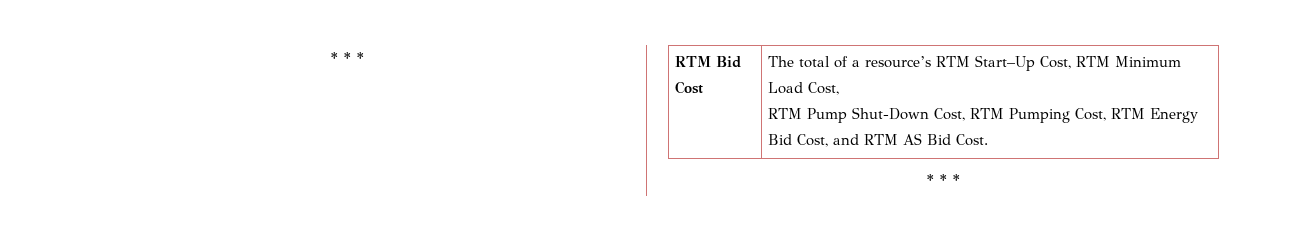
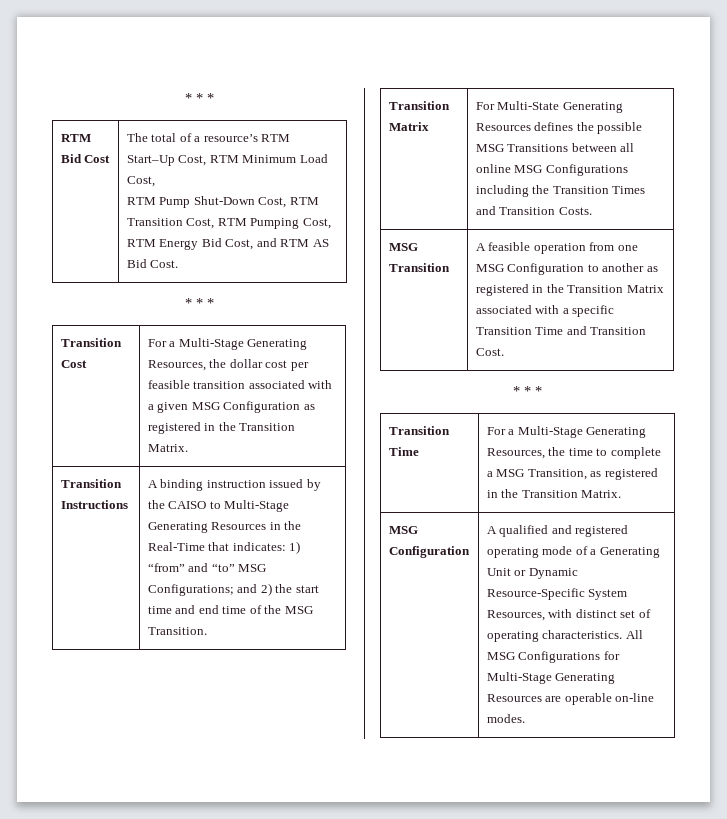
  RTM Bid Cost | The total of a resource’s RTM Start–Up Cost, RTM Minimum Load Cost,
- RTM Pump Shut-Down Cost, RTM Pumping Cost, RTM Energy Bid Cost, and RTM AS Bid Cost.
+ RTM Pump Shut-Down Cost, RTM Transition Cost, RTM Pumping Cost, RTM Energy Bid Cost, and RTM AS Bid Cost.
+ Transition Cost | For a Multi-Stage Generating Resources, the dollar cost per feasible transition associated with a given MSG Configuration as registered in the Transition Matrix.
+ Transition Instructions | A binding instruction issued by the CAISO to Multi-Stage Generating Resources in the Real-Time that indicates: 1) “from” and “to” MSG Configurations; and 2) the start time and end time of the MSG Transition.
+ Transition Matrix | For Multi-State Generating Resources defines the possible MSG Transitions between all online MSG Configurations including the Transition Times and Transition Costs.
+ MSG Transition | A feasible operation from one MSG Configuration to another as registered in the Transition Matrix associated with a specific Transition Time and Transition Cost.
+ * * *
+ Transition Time | For a Multi-Stage Generating Resources, the time to complete a MSG Transition, as registered in the Transition Matrix.
+ MSG Configuration | A qualified and registered operating mode of a Generating Unit or Dynamic Resource-Specific System Resources, with distinct set of operating characteristics. All MSG Configurations for Multi-Stage Generating Resources are operable on-line modes.

